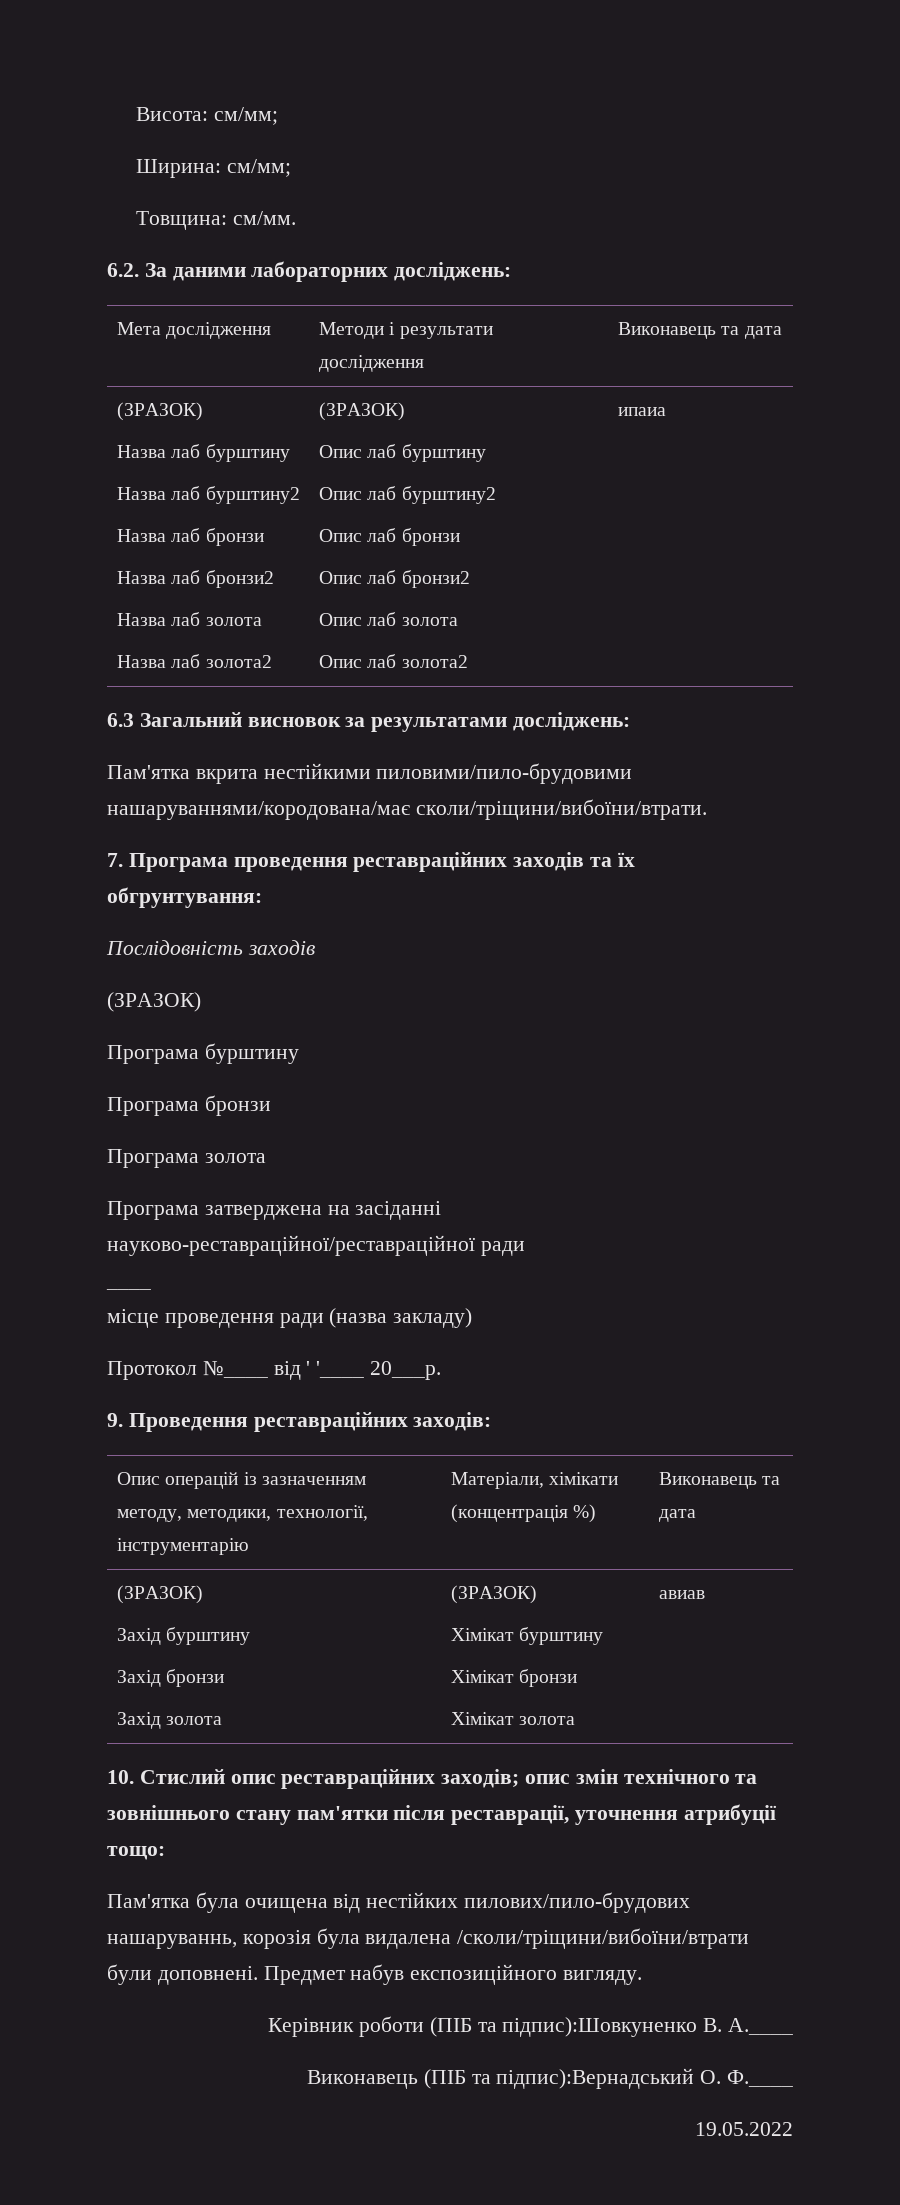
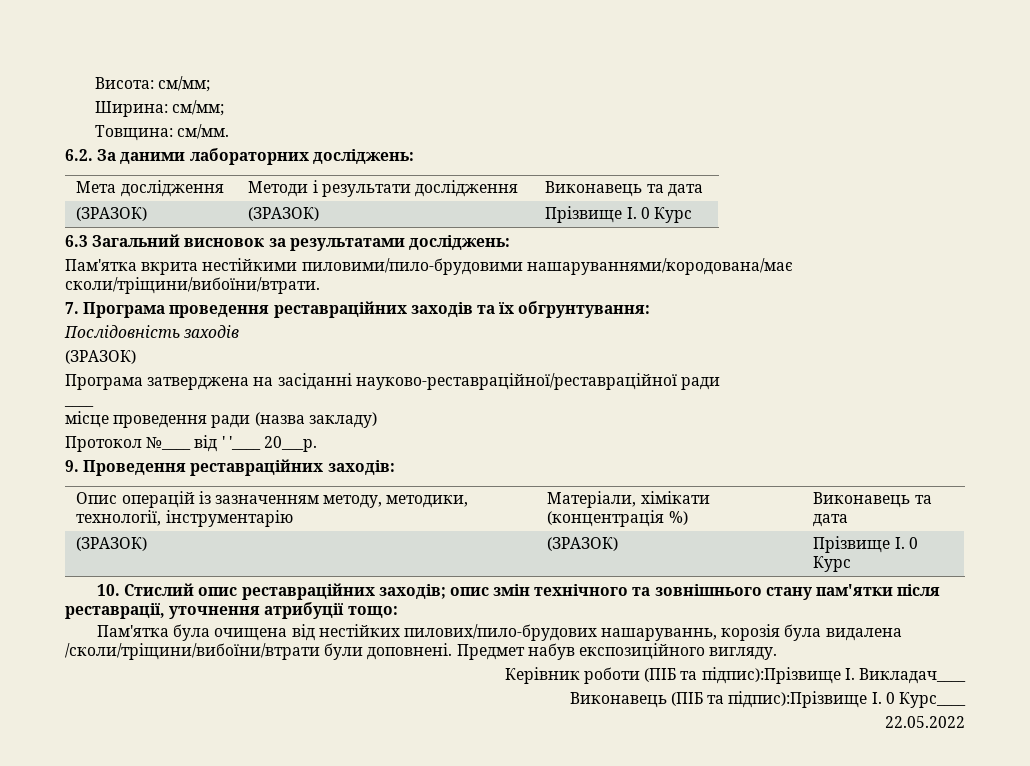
  Мета дослідження | Методи і результати дослідження | Виконавець та дата
- (ЗРАЗОК)
- Назва лаб бурштину
- Назва лаб бурштину2
- Назва лаб бронзи
- Назва лаб бронзи2
- Назва лаб золота
- Назва лаб золота2 | (ЗРАЗОК)
- Опис лаб бурштину
- Опис лаб бурштину2
- Опис лаб бронзи
- Опис лаб бронзи2
- Опис лаб золота
- Опис лаб золота2 | ипаиа
+ (ЗРАЗОК) | (ЗРАЗОК) | Прізвище І. 0 Курс
- Програма бурштину
- Програма бронзи
- Програма золота
  Опис операцій із зазначенням методу, методики, технології, інструментарію | Матеріали, хімікати (концентрація %) | Виконавець та дата
- (ЗРАЗОК)
- Захід бурштину
- Захід бронзи
- Захід золота | (ЗРАЗОК)
- Хімікат бурштину
- Хімікат бронзи
- Хімікат золота | авиав
+ (ЗРАЗОК) | (ЗРАЗОК) | Прізвище І. 0 Курс
- Керівник роботи (ПІБ та підпис):Шовкуненко В. А.____
+ Керівник роботи (ПІБ та підпис):Прізвище І. Викладач____
- Виконавець (ПІБ та підпис):Вернадський О. Ф.____
- 19.05.2022
+ Виконавець (ПІБ та підпис):Прізвище І. 0 Курс____
+ 22.05.2022

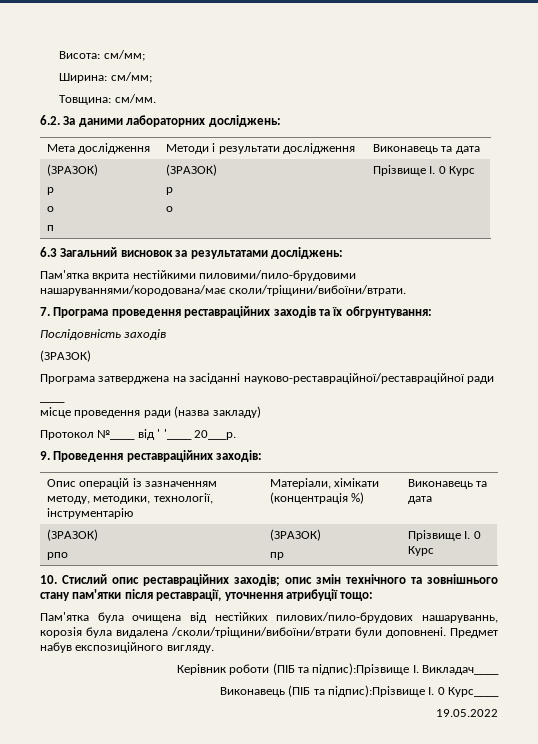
  Мета дослідження | Методи і результати дослідження | Виконавець та дата
- (ЗРАЗОК) | (ЗРАЗОК) | Прізвище І. 0 Курс
+ (ЗРАЗОК)
+ р
+ о
+ п | (ЗРАЗОК)
+ р
+ о | Прізвище І. 0 Курс
  Опис операцій із зазначенням методу, методики, технології, інструментарію | Матеріали, хімікати (концентрація %) | Виконавець та дата
- (ЗРАЗОК) | (ЗРАЗОК) | Прізвище І. 0 Курс
+ (ЗРАЗОК)
+ рпо | (ЗРАЗОК)
+ пр | Прізвище І. 0 Курс
- 22.05.2022
+ 19.05.2022

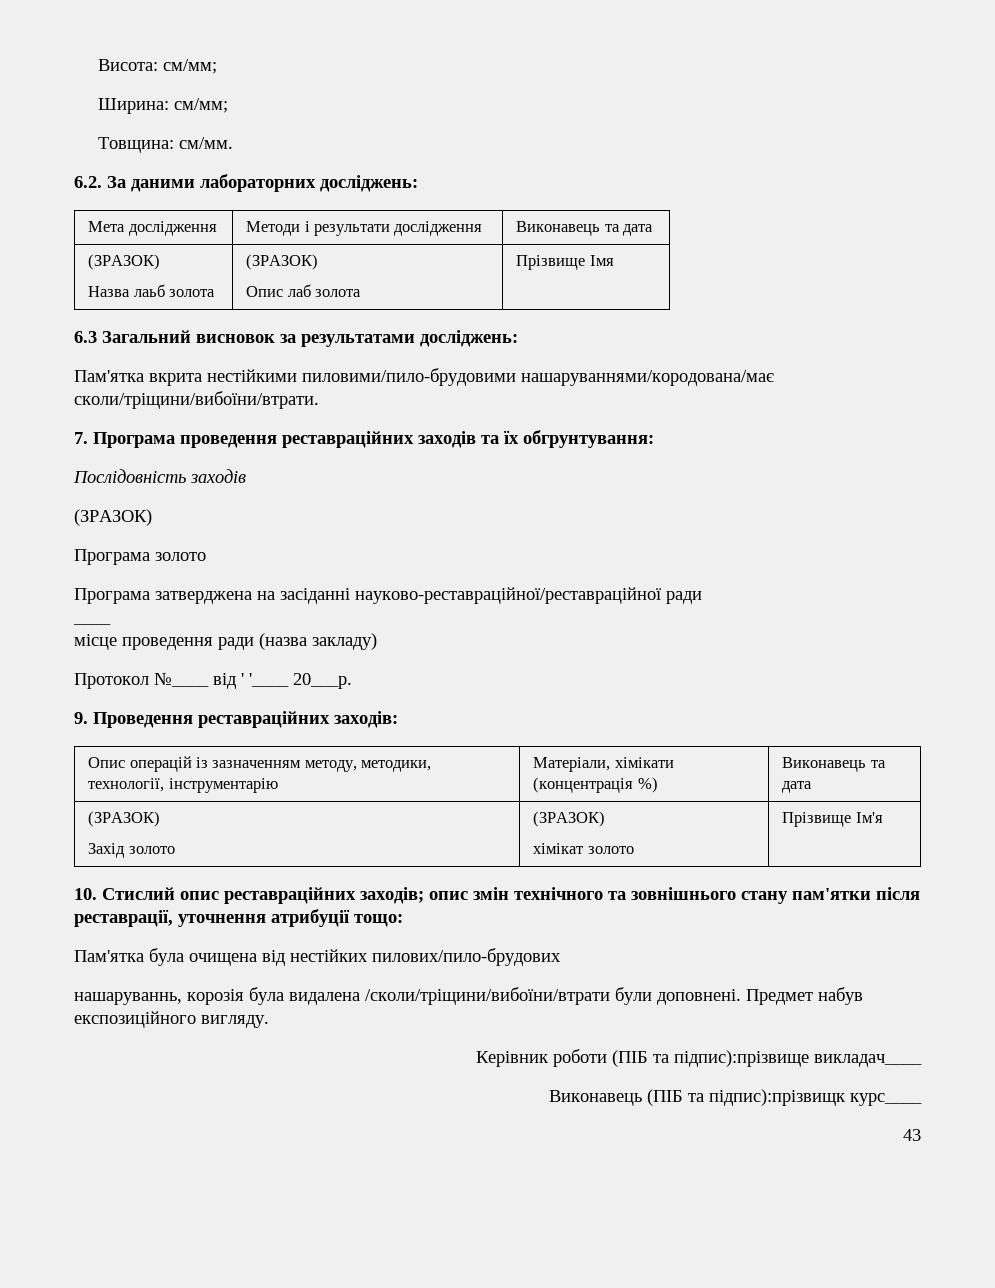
  Мета дослідження | Методи і результати дослідження | Виконавець та дата
  (ЗРАЗОК)
- р
- о
- п | (ЗРАЗОК)
- р
- о | Прізвище І. 0 Курс
+ Назва лаьб золота | (ЗРАЗОК)
+ Опис лаб золота | Прізвище Імя
+ Програма золото
  Опис операцій із зазначенням методу, методики, технології, інструментарію | Матеріали, хімікати (концентрація %) | Виконавець та дата
  (ЗРАЗОК)
- рпо | (ЗРАЗОК)
- пр | Прізвище І. 0 Курс
+ Захід золото | (ЗРАЗОК)
+ хімікат золото | Прізвище Ім'я
- Пам'ятка була очищена від нестійких пилових/пило-брудових нашаруваннь, корозія була видалена /сколи/тріщини/вибоїни/втрати були доповнені.
+ Пам'ятка була очищена від нестійких пилових/пило-брудових
+ нашаруваннь, корозія була видалена /сколи/тріщини/вибоїни/втрати були доповнені.
- Керівник роботи (ПІБ та підпис):Прізвище І. Викладач____
+ Керівник роботи (ПІБ та підпис):прізвище викладач____
- Виконавець (ПІБ та підпис):Прізвище І. 0 Курс____
- 19.05.2022
+ Виконавець (ПІБ та підпис):прізвищк курс____
+ 43

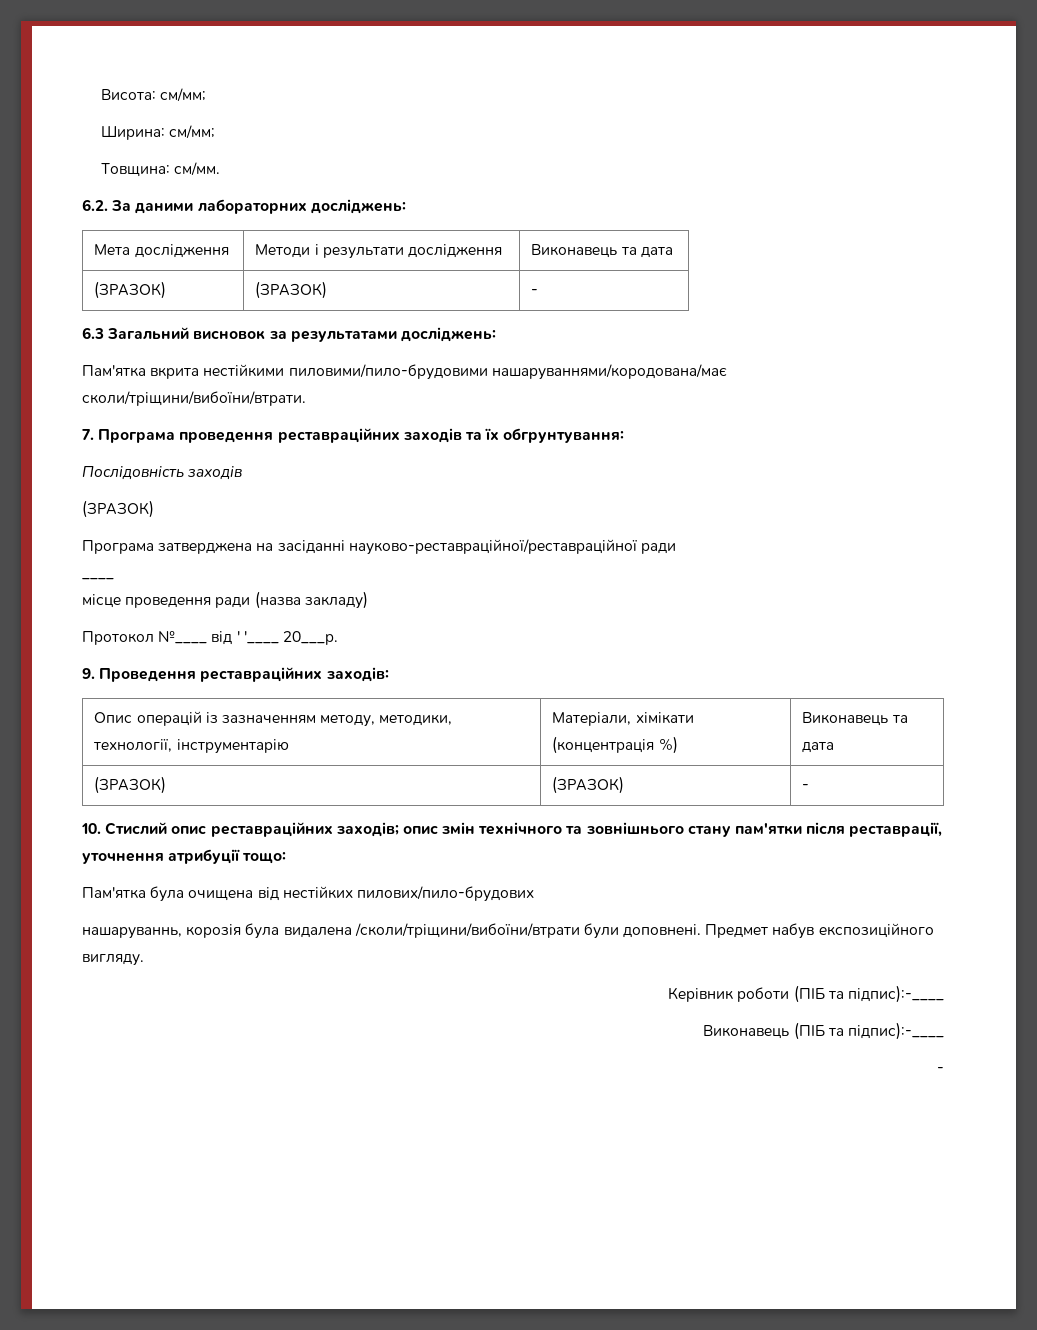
  Мета дослідження | Методи і результати дослідження | Виконавець та дата
- (ЗРАЗОК)
- Назва лаьб золота | (ЗРАЗОК)
- Опис лаб золота | Прізвище Імя
+ (ЗРАЗОК) | (ЗРАЗОК) | -
- Програма золото
  Опис операцій із зазначенням методу, методики, технології, інструментарію | Матеріали, хімікати (концентрація %) | Виконавець та дата
- (ЗРАЗОК)
- Захід золото | (ЗРАЗОК)
- хімікат золото | Прізвище Ім'я
+ (ЗРАЗОК) | (ЗРАЗОК) | -
- Керівник роботи (ПІБ та підпис):прізвище викладач____
+ Керівник роботи (ПІБ та підпис):-____
- Виконавець (ПІБ та підпис):прізвищк курс____
- 43
+ Виконавець (ПІБ та підпис):-____
+ -

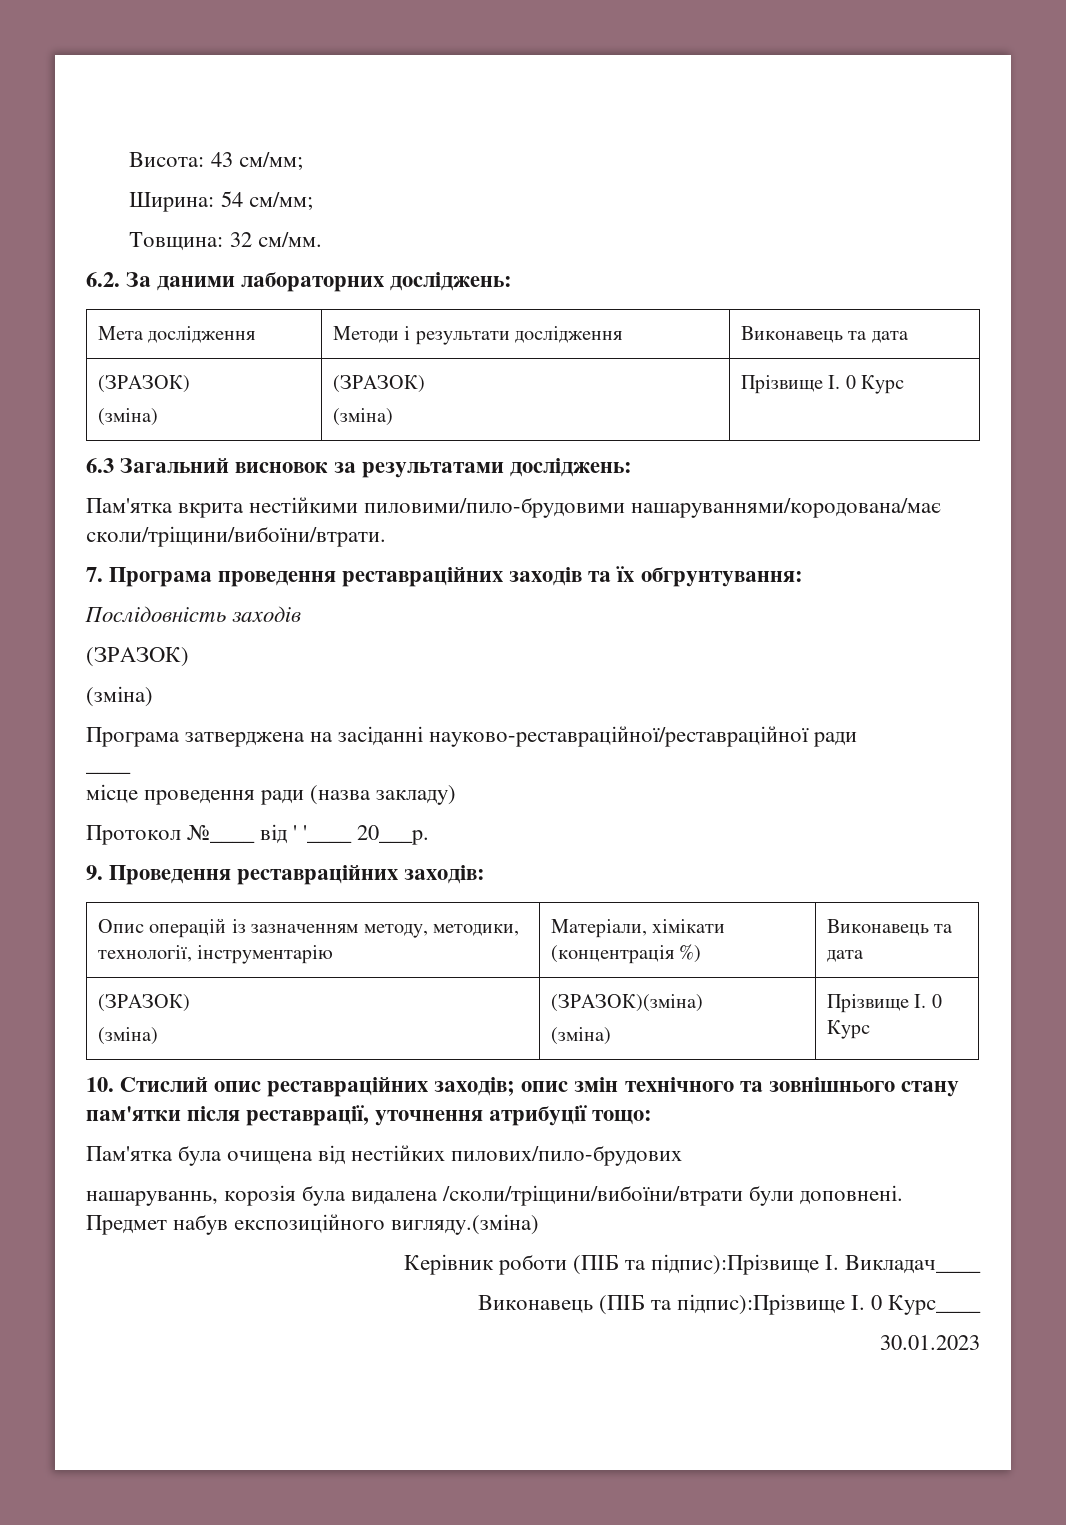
- Висота: см/мм;
+ Висота: 43 см/мм;
- Ширина: см/мм;
+ Ширина: 54 см/мм;
- Товщина: см/мм.
+ Товщина: 32 см/мм.
  Мета дослідження | Методи і результати дослідження | Виконавець та дата
- (ЗРАЗОК) | (ЗРАЗОК) | -
+ (ЗРАЗОК)
+ (зміна) | (ЗРАЗОК)
+ (зміна) | Прізвище І. 0 Курс
  Послідовність заходів
  (ЗРАЗОК)
+ (зміна)
  Опис операцій із зазначенням методу, методики, технології, інструментарію | Матеріали, хімікати (концентрація %) | Виконавець та дата
- (ЗРАЗОК) | (ЗРАЗОК) | -
+ (ЗРАЗОК)
+ (зміна) | (ЗРАЗОК)(зміна)
+ (зміна) | Прізвище І. 0 Курс
- Предмет набув експозиційного вигляду.
+ Предмет набув експозиційного вигляду.(зміна)
- Керівник роботи (ПІБ та підпис):-____
+ Керівник роботи (ПІБ та підпис):Прізвище І. Викладач____
- Виконавець (ПІБ та підпис):-____
- -
+ Виконавець (ПІБ та підпис):Прізвище І. 0 Курс____
+ 30.01.2023

